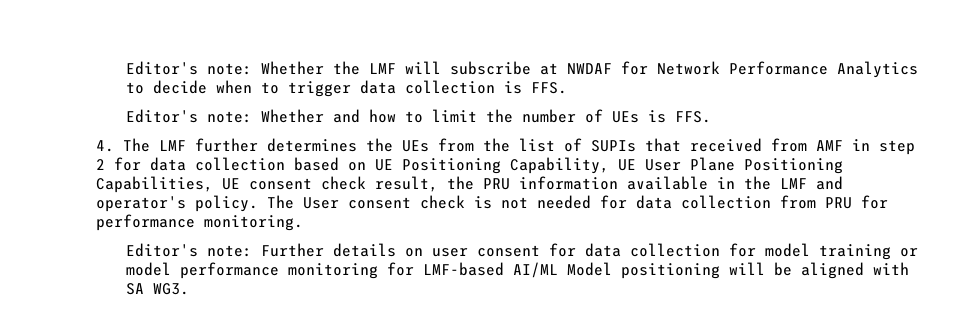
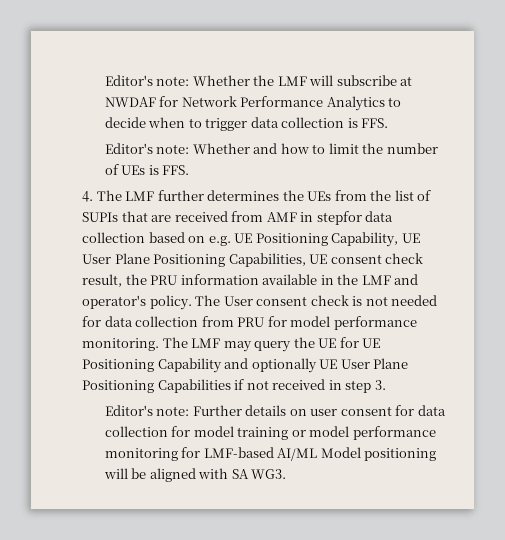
- 4. The LMF further determines the UEs from the list of SUPIs that received from AMF in step 2 for data collection based on UE Positioning Capability, UE User Plane Positioning Capabilities, UE consent check result, the PRU information available in the LMF and operator's policy.
+ 4. The LMF further determines the UEs from the list of SUPIs that are received from AMF in stepfor data collection based on e.g. UE Positioning Capability, UE User Plane Positioning Capabilities, UE consent check result, the PRU information available in the LMF and operator's policy.
- The User consent check is not needed for data collection from PRU for performance monitoring.
+ The User consent check is not needed for data collection from PRU for model performance monitoring. The LMF may query the UE for UE Positioning Capability and optionally UE User Plane Positioning Capabilities if not received in step 3.

